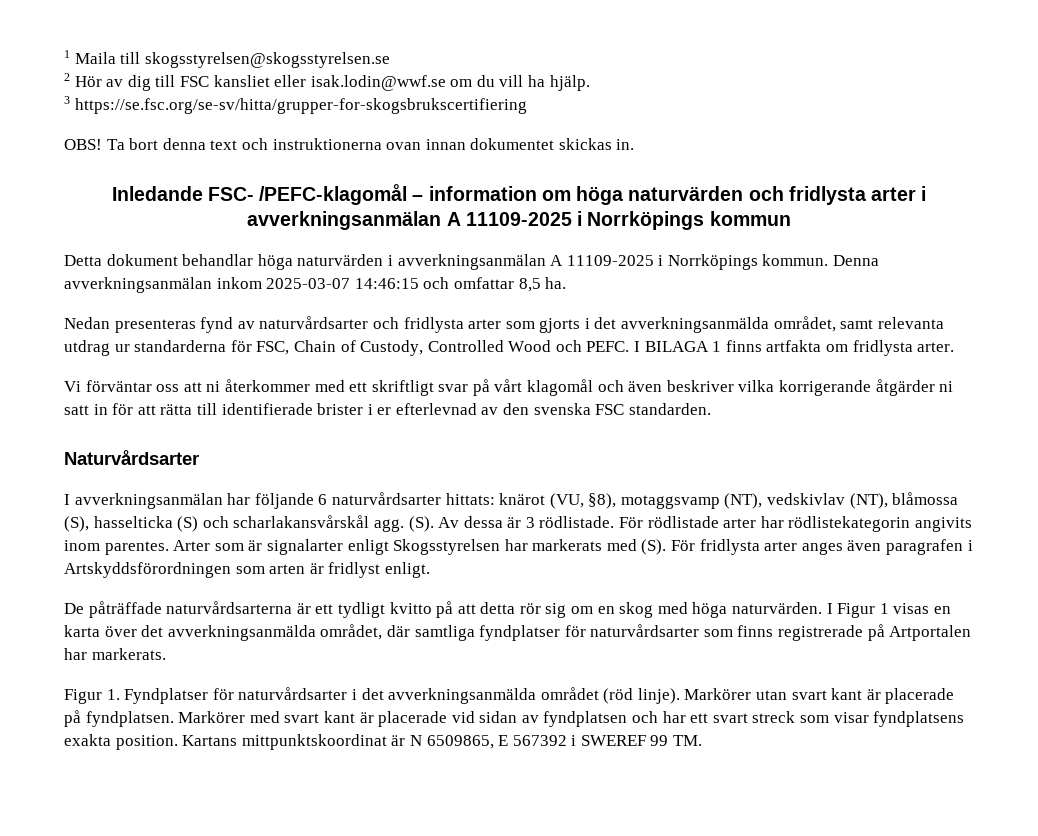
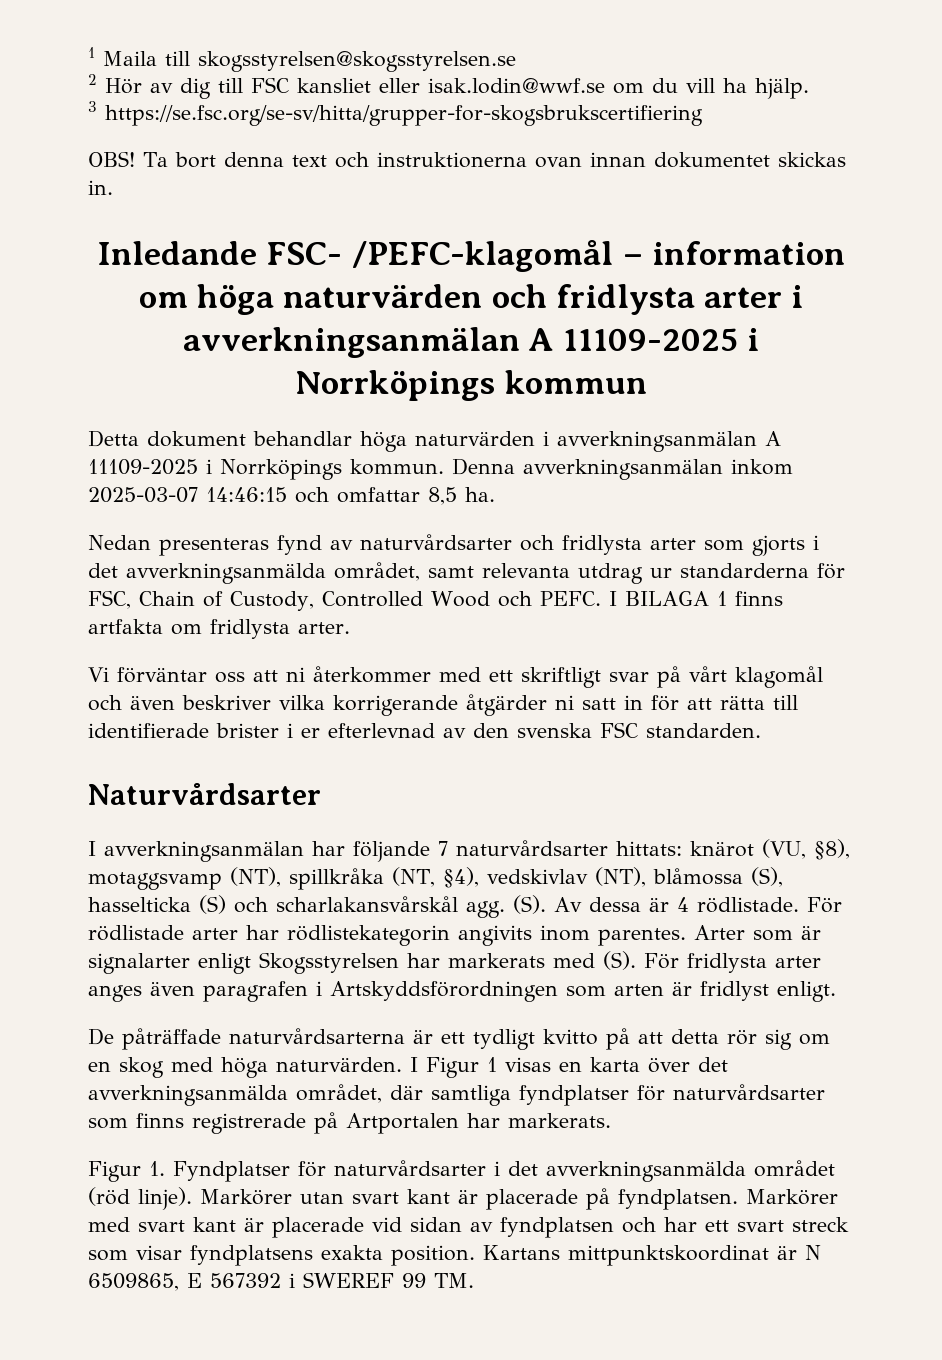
- I avverkningsanmälan har följande 6 naturvårdsarter hittats: knärot (VU, §8), motaggsvamp (NT), vedskivlav (NT), blåmossa (S), hasselticka (S) och scharlakansvårskål agg.
+ I avverkningsanmälan har följande 7 naturvårdsarter hittats: knärot (VU, §8), motaggsvamp (NT), spillkråka (NT, §4), vedskivlav (NT), blåmossa (S), hasselticka (S) och scharlakansvårskål agg.
- (S). Av dessa är 3 rödlistade.
+ (S). Av dessa är 4 rödlistade.

